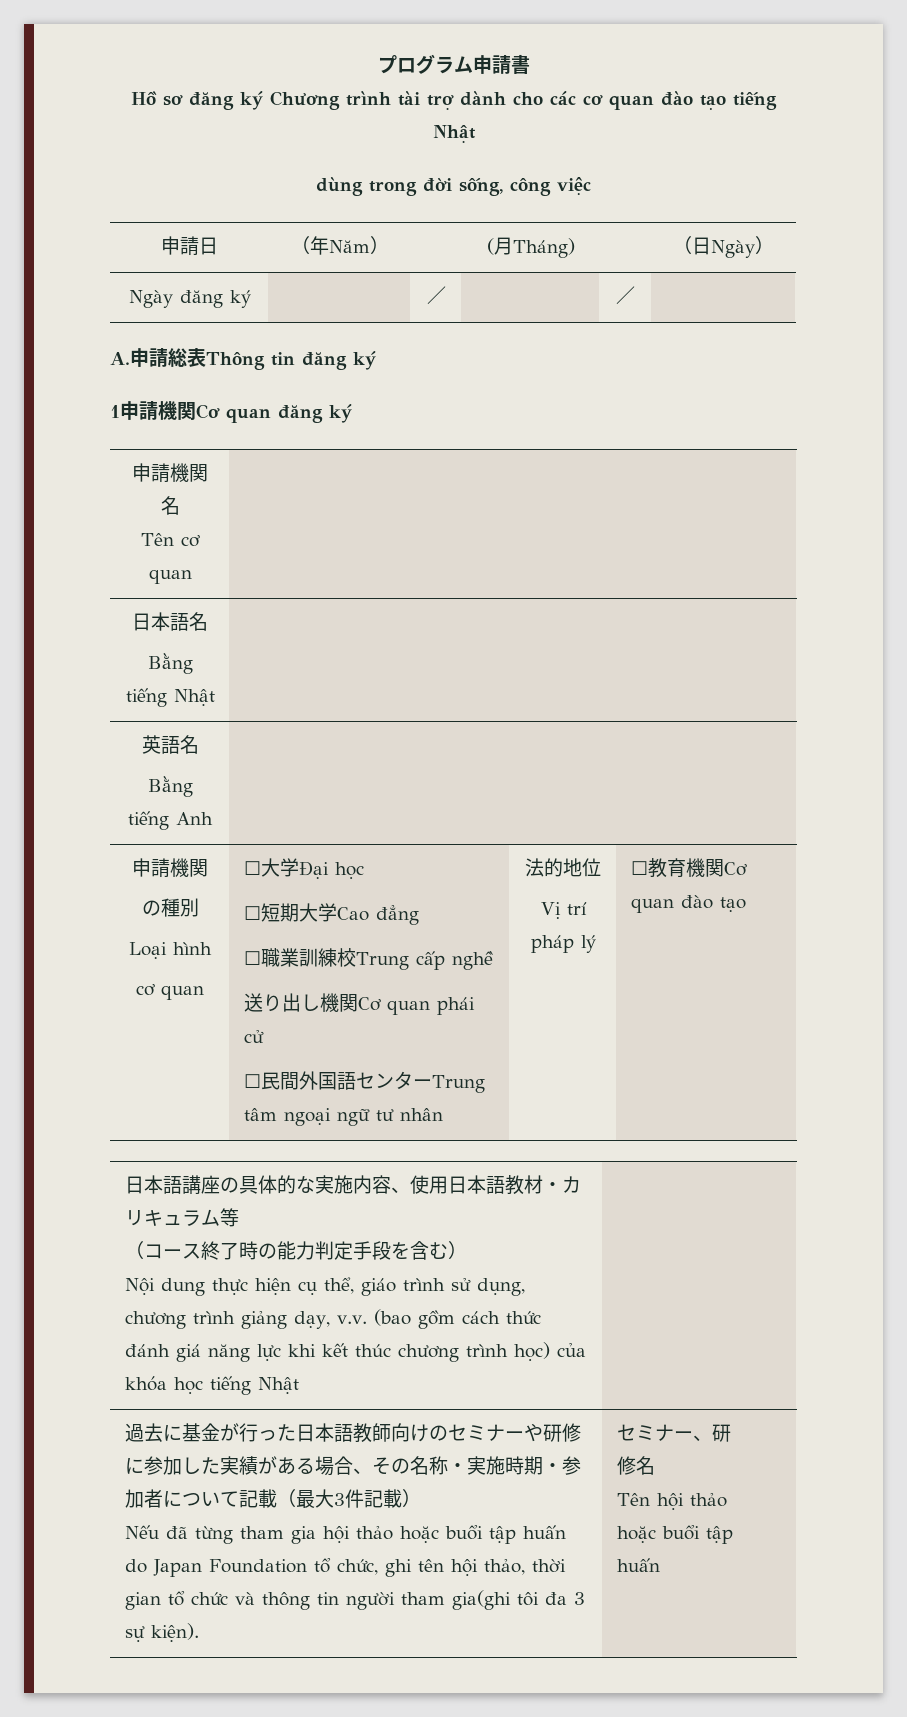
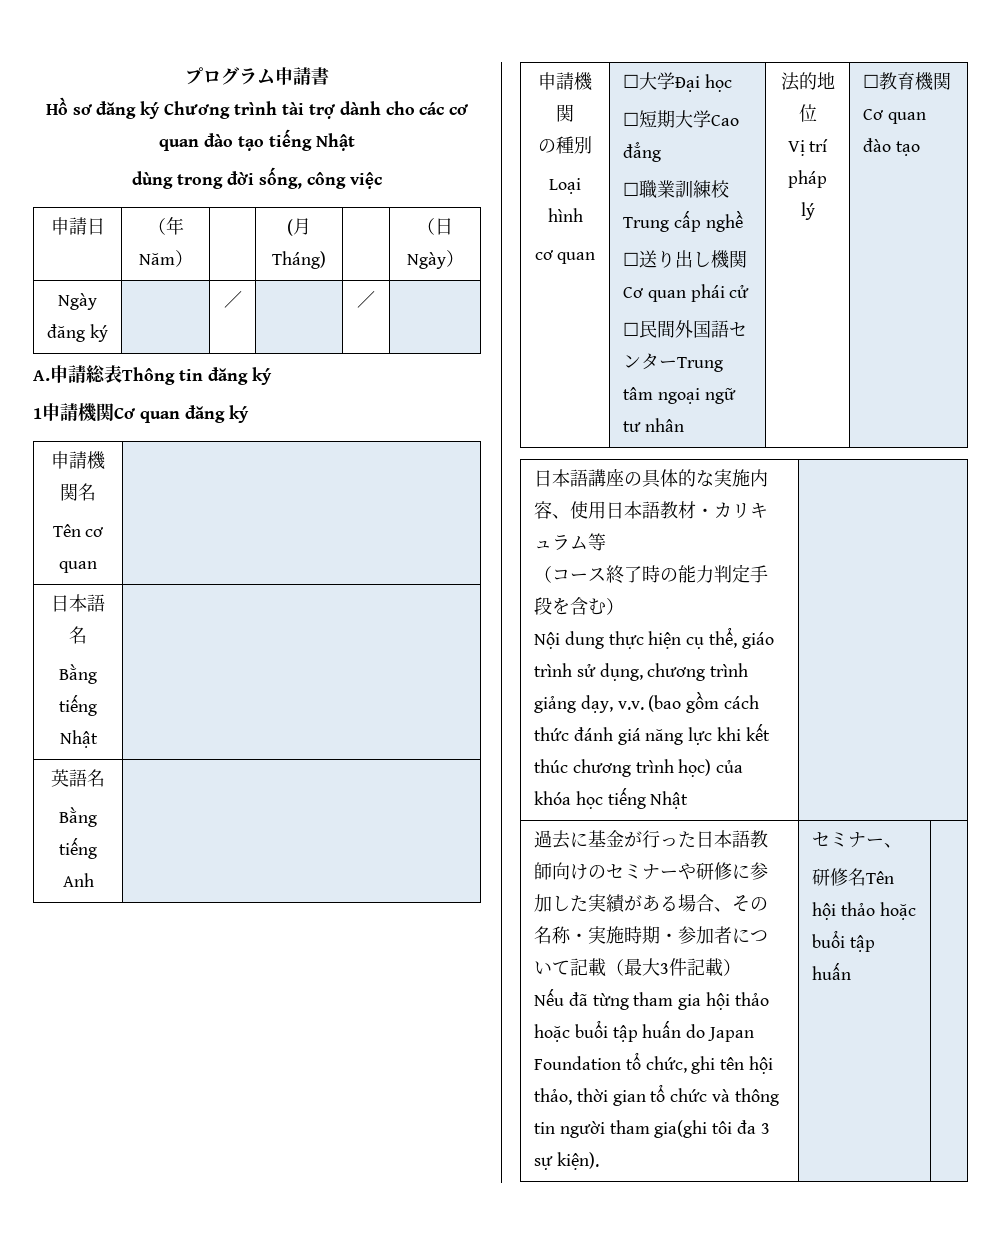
- 送り出し機関Cơ quan phái cử
+ ☐送り出し機関Cơ quan phái cử
- セミナー、研修名
- Tên hội thảo hoặc buổi tập huấn
+ セミナー、
+ 研修名Tên hội thảo hoặc buổi tập huấn

